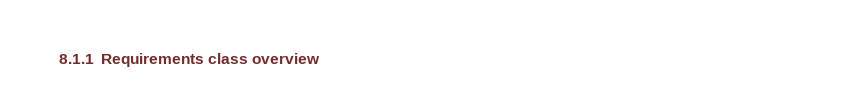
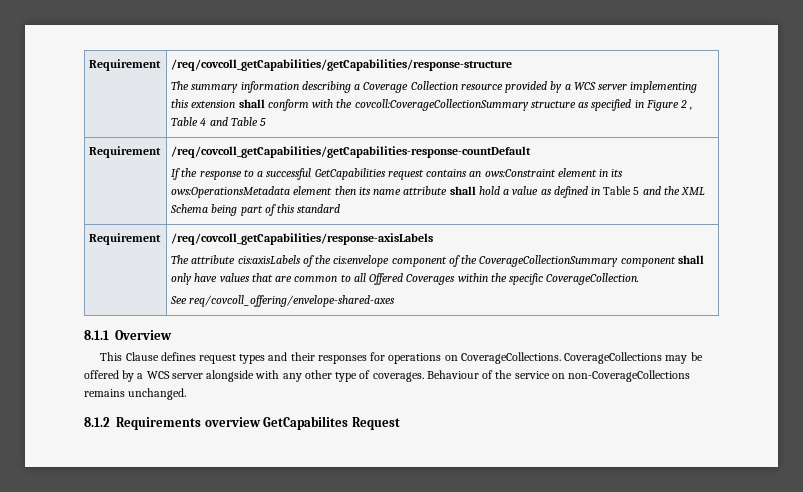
- 8.1.1 Requirements class overview
+ Requirement | /req/covcoll_getCapabilities/getCapabilities/response-structure
+ The summary information describing a Coverage Collection resource provided by a WCS server implementing this extension shall conform with the covcoll:CoverageCollectionSummary structure as specified in Figure 2 , Table 4 and Table 5
+ Requirement | /req/covcoll_getCapabilities/getCapabilities-response-countDefault
+ If the response to a successful GetCapabilities request contains an ows:Constraint element in its ows:OperationsMetadata element then its name attribute shall hold a value as defined in Table 5 and the XML Schema being part of this standard
+ Requirement | /req/covcoll_getCapabilities/response-axisLabels
+ The attribute cis:axisLabels of the cis:envelope component of the CoverageCollectionSummary component shall only have values that are common to all Offered Coverages within the specific CoverageCollection.
+ See req/covcoll_offering/envelope-shared-axes
+ 8.1.1 Overview
+ This Clause defines request types and their responses for operations on CoverageCollections. CoverageCollections may be offered by a WCS server alongside with any other type of coverages. Behaviour of the service on non-CoverageCollections remains unchanged.
+ 8.1.2 Requirements overview GetCapabilites Request

